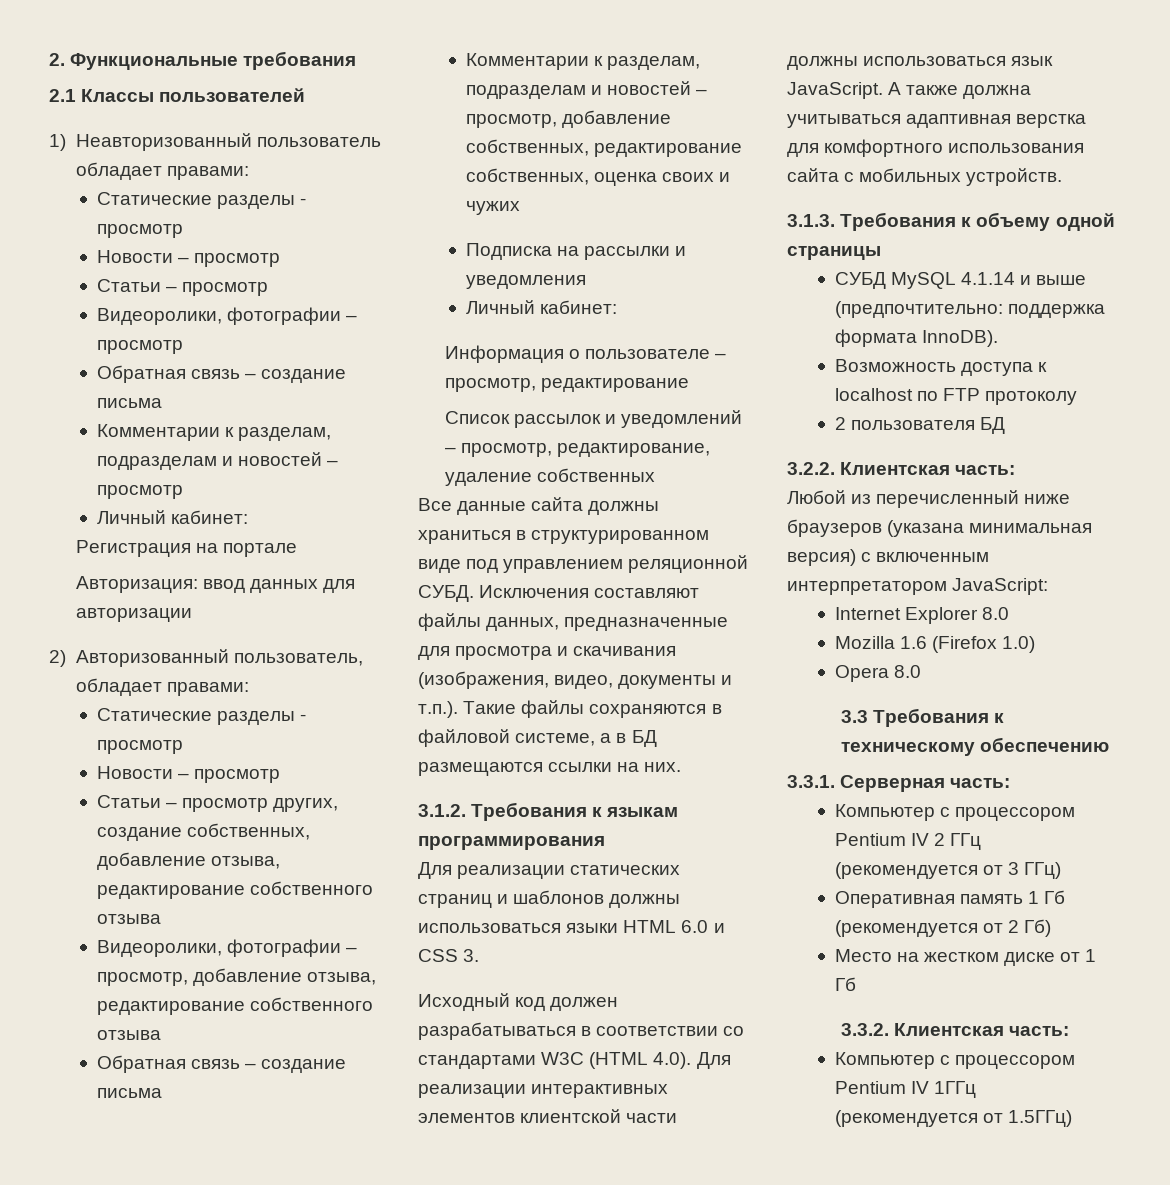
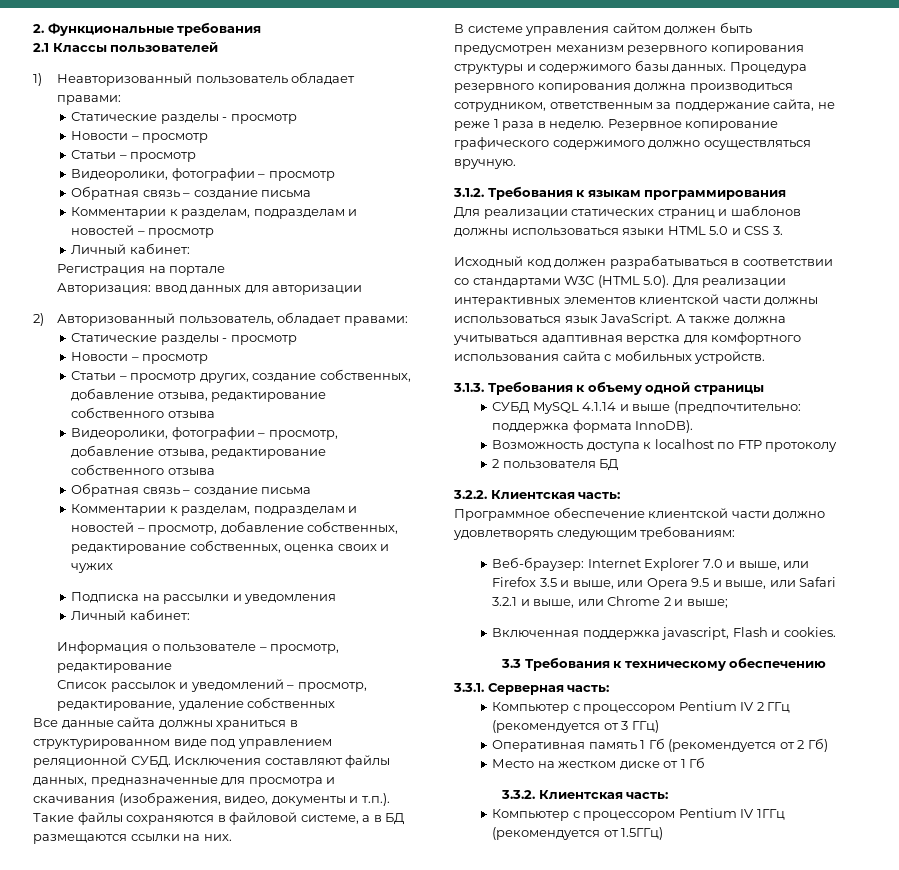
+ В системе управления сайтом должен быть предусмотрен механизм резервного копирования структуры и содержимого базы данных. Процедура резервного копирования должна производиться сотрудником, ответственным за поддержание сайта, не реже 1 раза в неделю. Резервное копирование графического содержимого должно осуществляться вручную.
- Для реализации статических страниц и шаблонов должны использоваться языки HTML 6.0 и CSS 3.
+ Для реализации статических страниц и шаблонов должны использоваться языки HTML 5.0 и CSS 3.
- Исходный код должен разрабатываться в соответствии со стандартами W3C (HTML 4.0). Для реализации интерактивных элементов клиентской части должны использоваться язык JavaScript.
+ Исходный код должен разрабатываться в соответствии со стандартами W3C (HTML 5.0). Для реализации интерактивных элементов клиентской части должны использоваться язык JavaScript.
- Любой из перечисленный ниже браузеров (указана минимальная версия) с включенным интерпретатором JavaScript:
- Internet Explorer 8.0
- Mozilla 1.6 (Firefox 1.0)
- Opera 8.0
+ Программное обеспечение клиентской части должно удовлетворять следующим требованиям:
+ Веб-браузер: Internet Explorer 7.0 и выше, или Firefox 3.5 и выше, или Opera 9.5 и выше, или Safari 3.2.1 и выше, или Chrome 2 и выше;
+ Включенная поддержка javascript, Flash и cookies.

